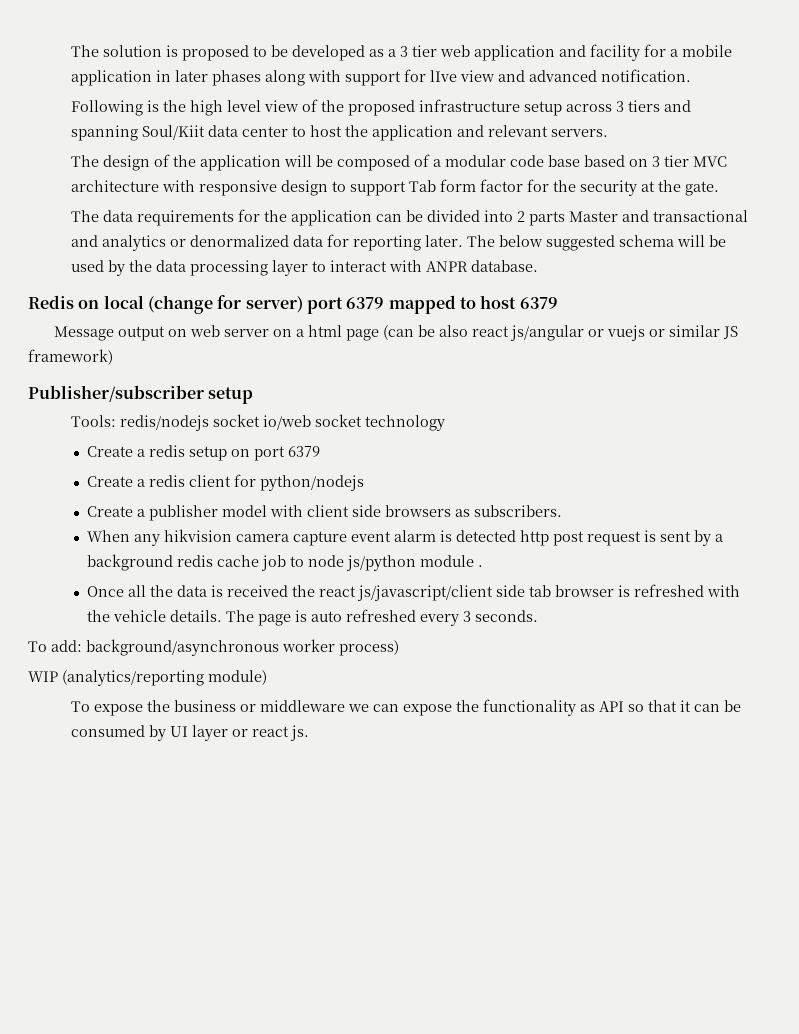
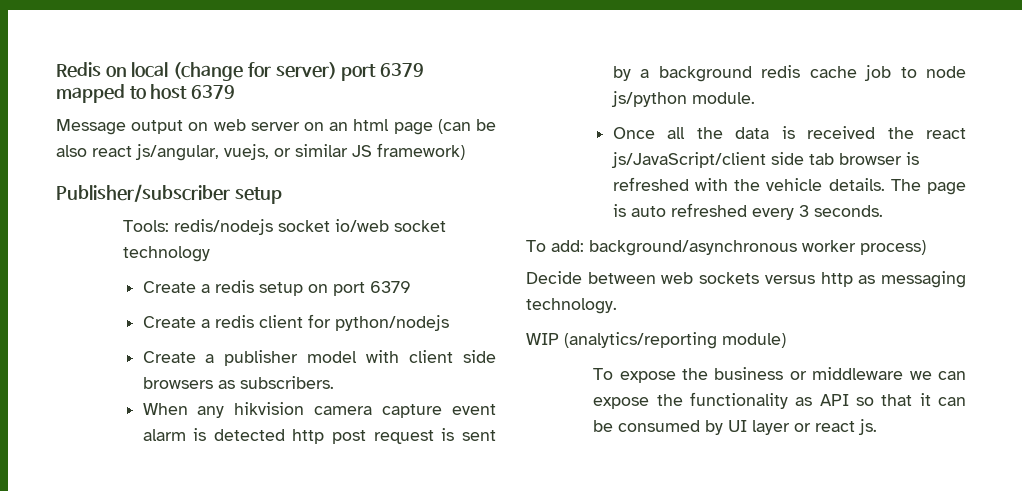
- The solution is proposed to be developed as a 3 tier web application and facility for a mobile application in later phases along with support for lIve view and advanced notification.
- Following is the high level view of the proposed infrastructure setup across 3 tiers and spanning Soul/Kiit data center to host the application and relevant servers.
- The design of the application will be composed of a modular code base based on 3 tier MVC architecture with responsive design to support Tab form factor for the security at the gate.
- The data requirements for the application can be divided into 2 parts Master and transactional and analytics or denormalized data for reporting later. The below suggested schema will be used by the data processing layer to interact with ANPR database.
- Message output on web server on a html page (can be also react js/angular or vuejs or similar JS framework)
+ Message output on web server on an html page (can be also react js/angular, vuejs, or similar JS framework)
- When any hikvision camera capture event alarm is detected http post request is sent by a background redis cache job to node js/python module .
+ When any hikvision camera capture event alarm is detected http post request is sent by a background redis cache job to node js/python module.
- Once all the data is received the react js/javascript/client side tab browser is refreshed with the vehicle details.
+ Once all the data is received the react js/JavaScript/client side tab browser is refreshed with the vehicle details.
+ Decide between web sockets versus http as messaging technology.

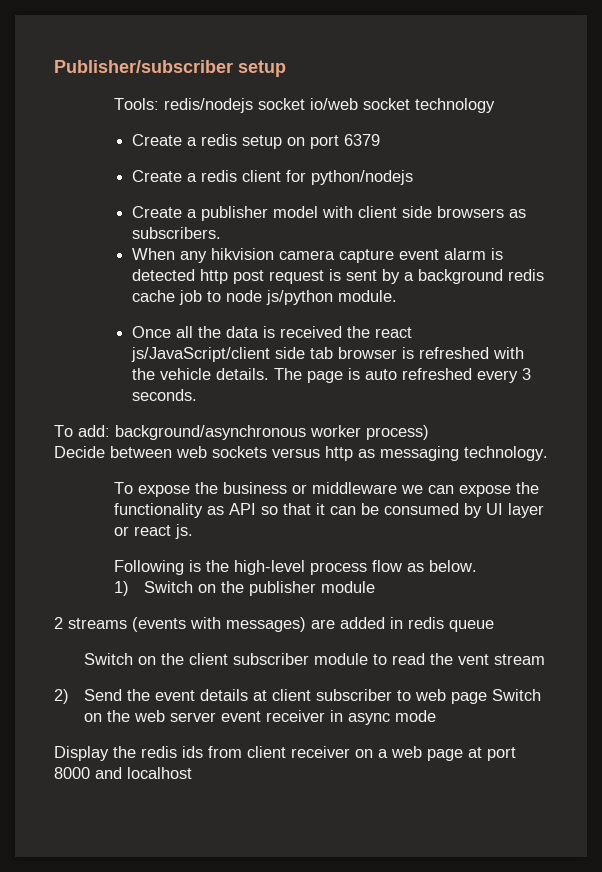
- Redis on local (change for server) port 6379 mapped to host 6379
- Message output on web server on an html page (can be also react js/angular, vuejs, or similar JS framework)
- WIP (analytics/reporting module)
+ Following is the high-level process flow as below.
+ 1) Switch on the publisher module
+ 2 streams (events with messages) are added in redis queue
+ Switch on the client subscriber module to read the vent stream
+ 2) Send the event details at client subscriber to web page Switch on the web server event receiver in async mode
+ Display the redis ids from client receiver on a web page at port 8000 and localhost

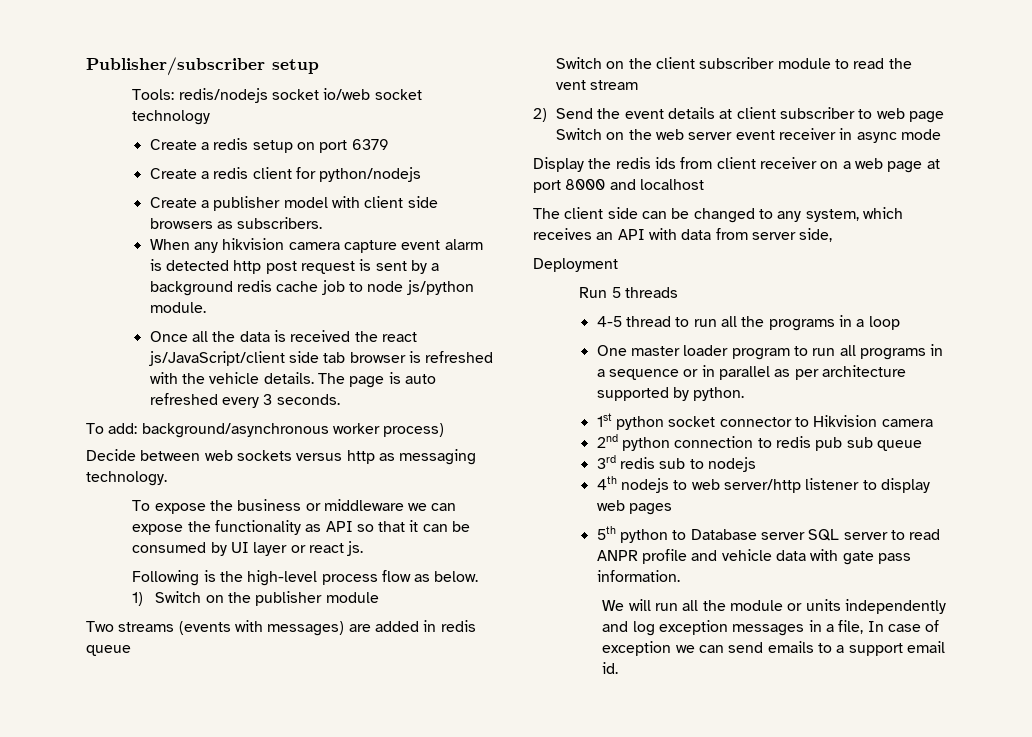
- 2 streams (events with messages) are added in redis queue
+ Two streams (events with messages) are added in redis queue
+ The client side can be changed to any system, which receives an API with data from server side,
+ Deployment
+ Run 5 threads
+ 4-5 thread to run all the programs in a loop
+ One master loader program to run all programs in a sequence or in parallel as per architecture supported by python.
+ 1st python socket connector to Hikvision camera
+ 2nd python connection to redis pub sub queue
+ 3rd redis sub to nodejs
+ 4th nodejs to web server/http listener to display web pages
+ 5th python to Database server SQL server to read ANPR profile and vehicle data with gate pass information.
+ We will run all the module or units independently and log exception messages in a file, In case of exception we can send emails to a support email id.

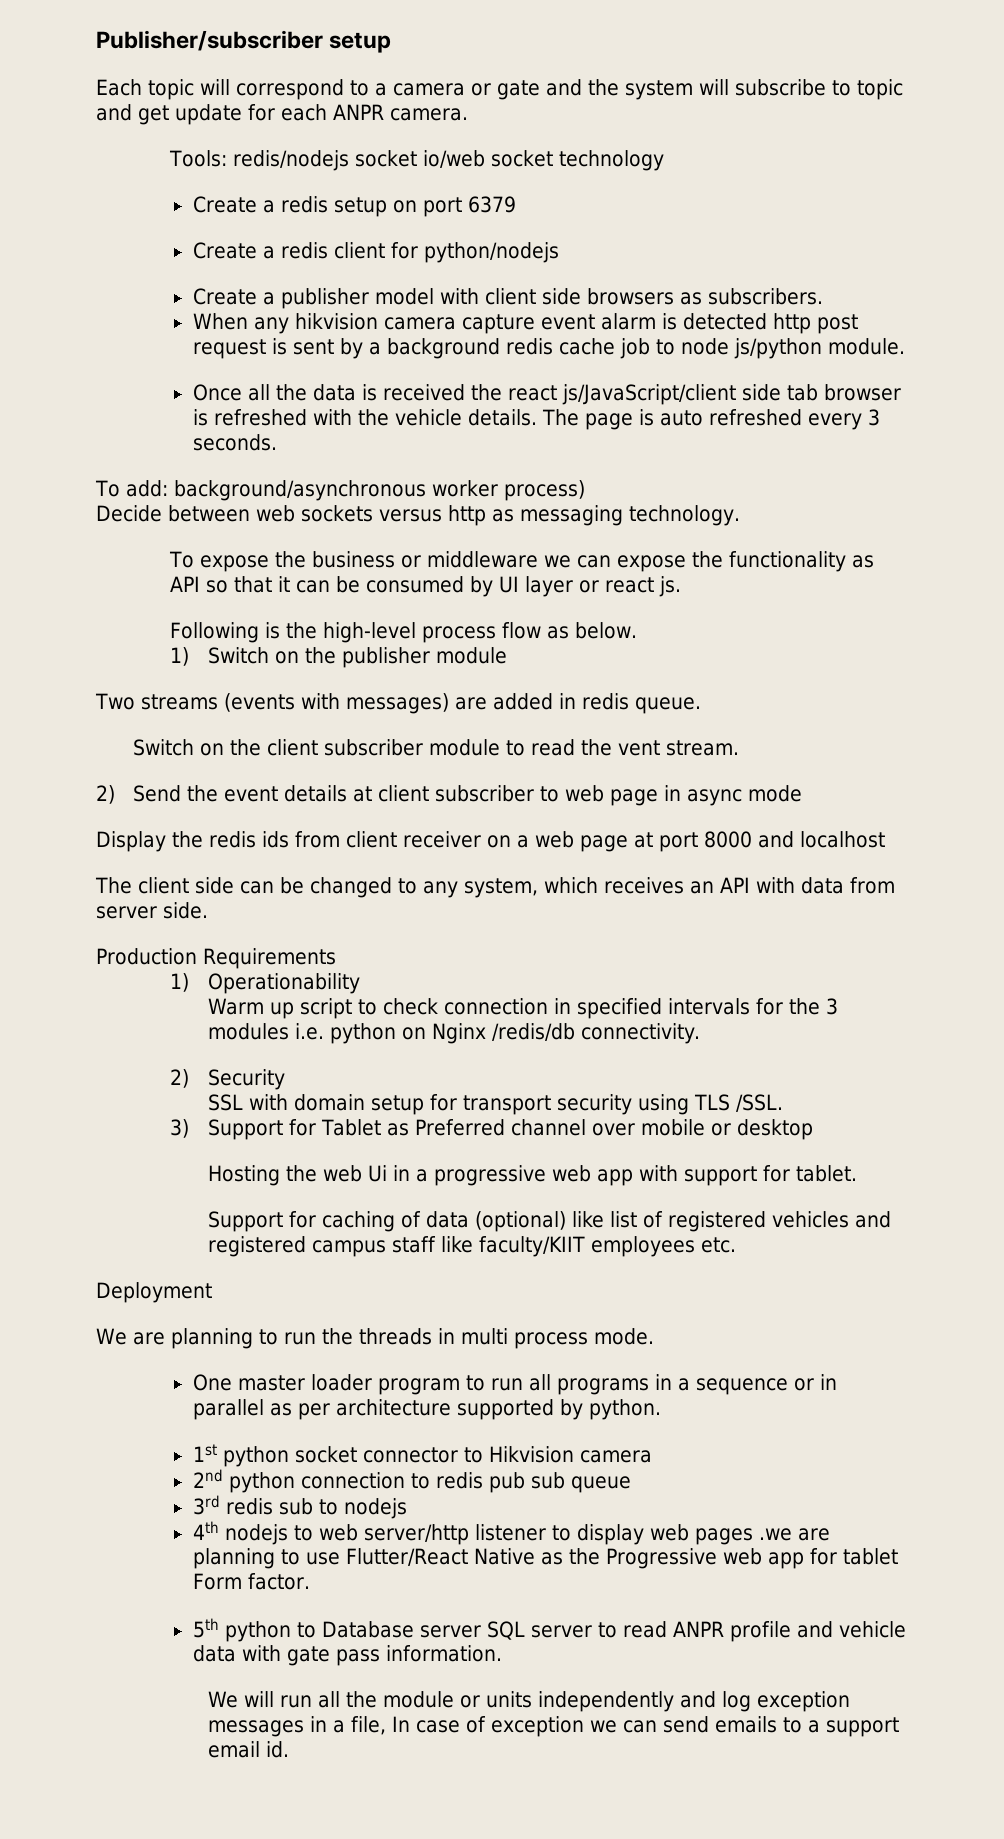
+ Each topic will correspond to a camera or gate and the system will subscribe to topic and get update for each ANPR camera.
- Two streams (events with messages) are added in redis queue
+ Two streams (events with messages) are added in redis queue.
- Switch on the client subscriber module to read the vent stream
+ Switch on the client subscriber module to read the vent stream.
- 2) Send the event details at client subscriber to web page Switch on the web server event receiver in async mode
+ 2) Send the event details at client subscriber to web page in async mode
- The client side can be changed to any system, which receives an API with data from server side,
+ The client side can be changed to any system, which receives an API with data from server side.
+ Production Requirements
+ 1) Operationability
+ Warm up script to check connection in specified intervals for the 3 modules i.e. python on Nginx /redis/db connectivity.
+ 2) Security
+ SSL with domain setup for transport security using TLS /SSL.
+ 3) Support for Tablet as Preferred channel over mobile or desktop
+ Hosting the web Ui in a progressive web app with support for tablet.
+ Support for caching of data (optional) like list of registered vehicles and registered campus staff like faculty/KIIT employees etc.
  Deployment
- Run 5 threads
- 4-5 thread to run all the programs in a loop
+ We are planning to run the threads in multi process mode.
- 4th nodejs to web server/http listener to display web pages
+ 4th nodejs to web server/http listener to display web pages .we are planning to use Flutter/React Native as the Progressive web app for tablet Form factor.

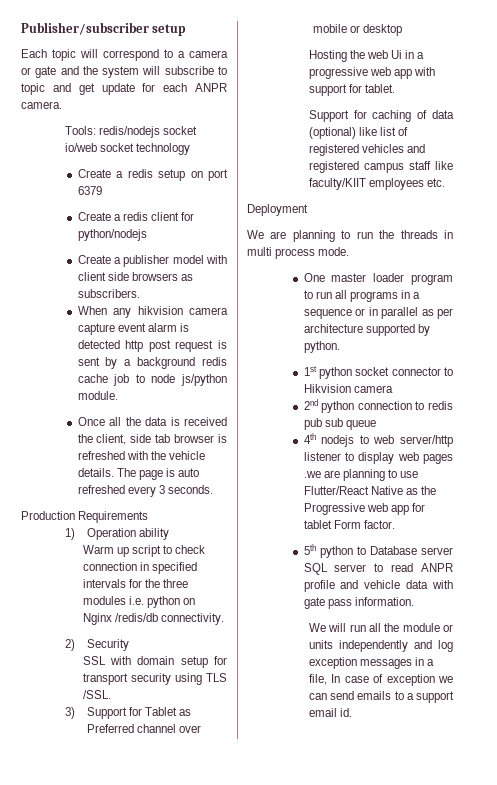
- Once all the data is received the react js/JavaScript/client side tab browser is refreshed with the vehicle details.
+ Once all the data is received the client, side tab browser is refreshed with the vehicle details.
- To add: background/asynchronous worker process)
- Decide between web sockets versus http as messaging technology.
- To expose the business or middleware we can expose the functionality as API so that it can be consumed by UI layer or react js.
- Following is the high-level process flow as below.
- 1) Switch on the publisher module
- Two streams (events with messages) are added in redis queue.
- Switch on the client subscriber module to read the vent stream.
- 2) Send the event details at client subscriber to web page in async mode
- Display the redis ids from client receiver on a web page at port 8000 and localhost
- The client side can be changed to any system, which receives an API with data from server side.
- 1) Operationability
+ 1) Operation ability
- Warm up script to check connection in specified intervals for the 3 modules i.e. python on Nginx /redis/db connectivity.
+ Warm up script to check connection in specified intervals for the three modules i.e. python on Nginx /redis/db connectivity.
- 3rd redis sub to nodejs

